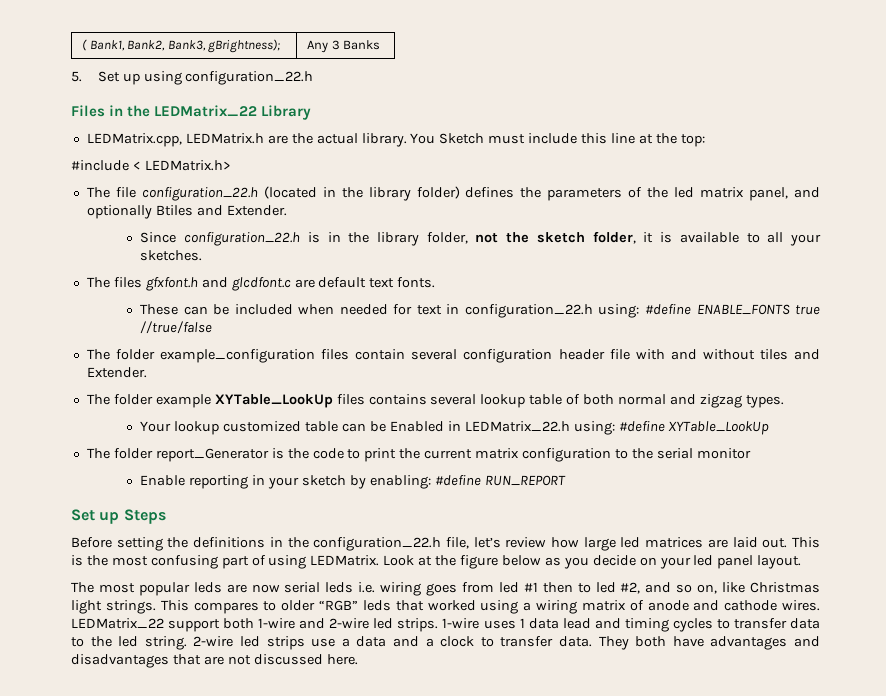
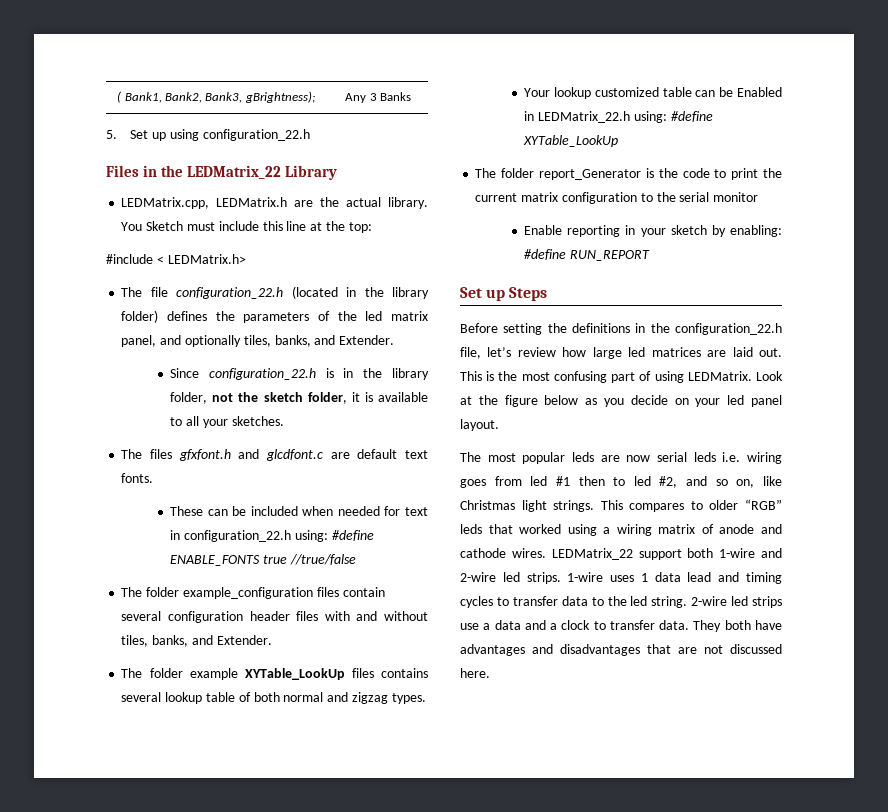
- The file configuration_22.h (located in the library folder) defines the parameters of the led matrix panel, and optionally Btiles and Extender.
+ The file configuration_22.h (located in the library folder) defines the parameters of the led matrix panel, and optionally tiles, banks, and Extender.
- The folder example_configuration files contain several configuration header file with and without tiles and Extender.
+ The folder example_configuration files contain several configuration header files with and without tiles, banks, and Extender.

